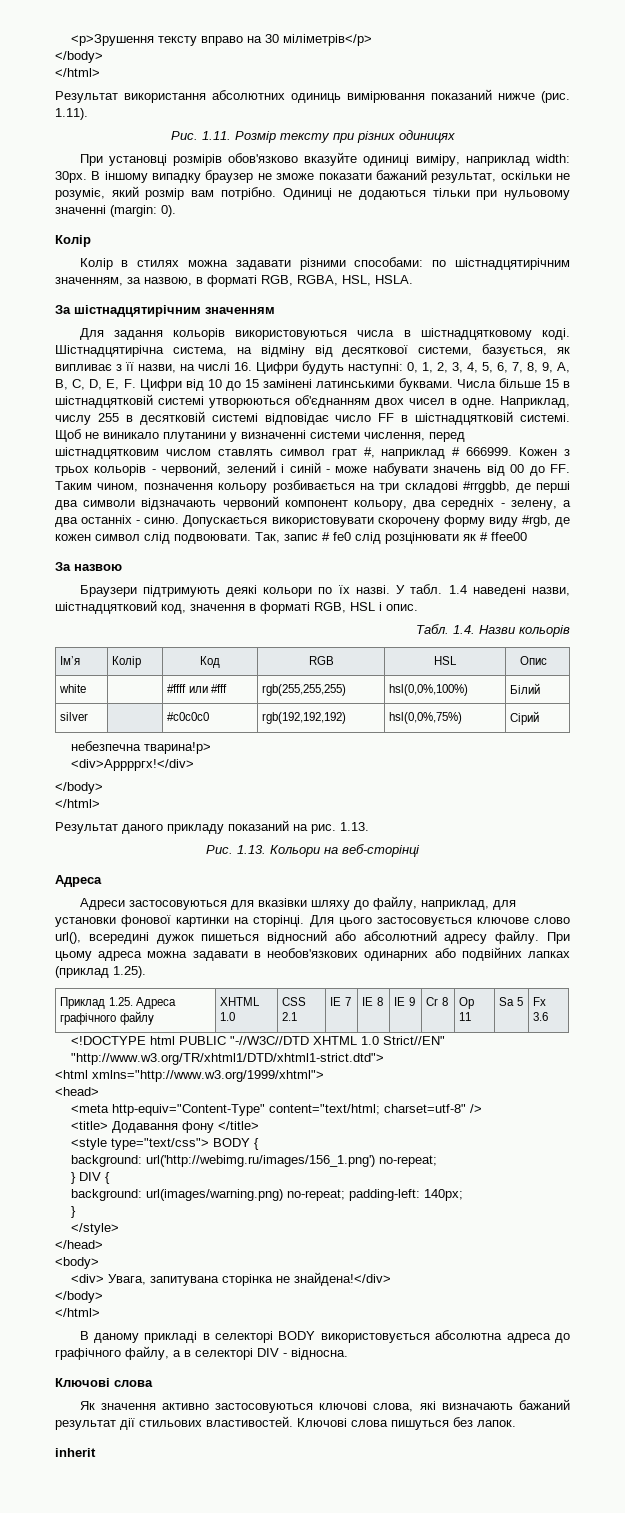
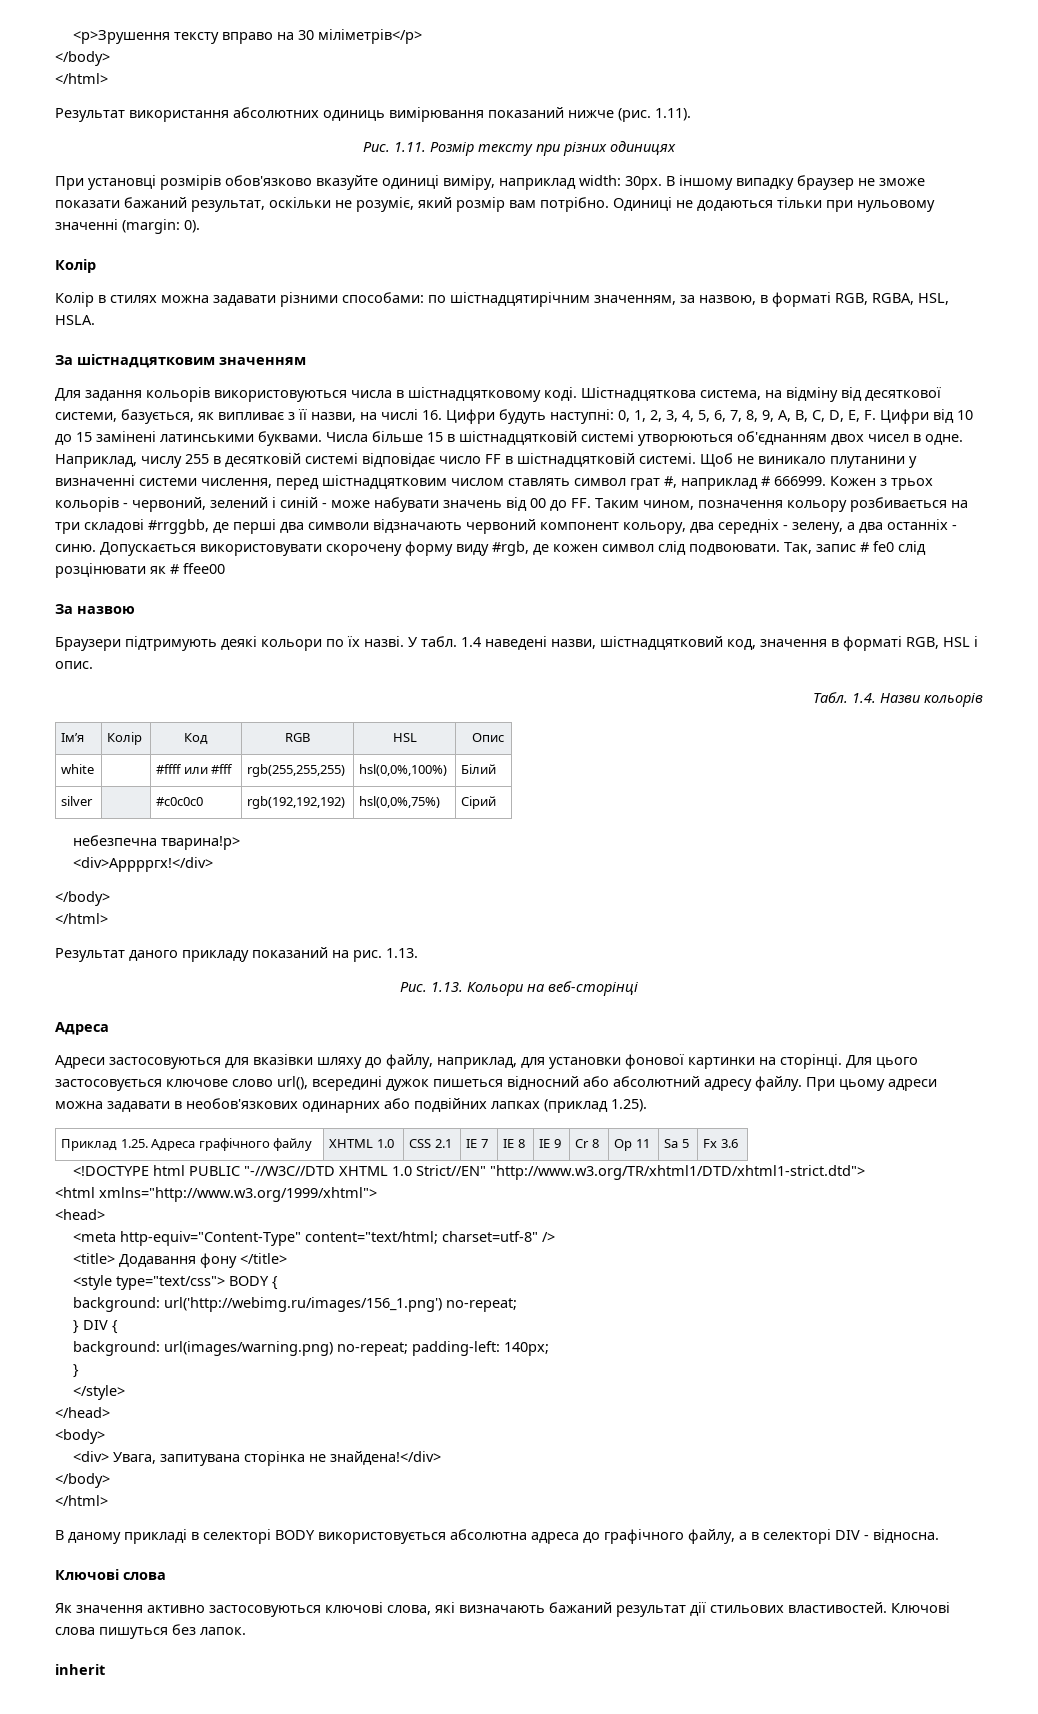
- За шістнадцятирічним значенням
+ За шістнадцятковим значенням
- Шістнадцятирічна система, на відміну від десяткової системи, базується, як випливає з її назви, на числі 16. Цифри будуть наступні: 0, 1, 2, 3, 4, 5, 6, 7, 8, 9, A, B, C, D, E, F. Цифри від 10 до 15 замінені латинськими буквами.
+ Шістнадцяткова система, на відміну від десяткової системи, базується, як випливає з її назви, на числі 16. Цифри будуть наступні: 0, 1, 2, 3, 4, 5, 6, 7, 8, 9, A, B, C, D, E, F. Цифри від 10 до 15 замінені латинськими буквами.
- При цьому адреса можна задавати в необов'язкових одинарних або подвійних лапках (приклад 1.25).
+ При цьому адреси можна задавати в необов'язкових одинарних або подвійних лапках (приклад 1.25).

